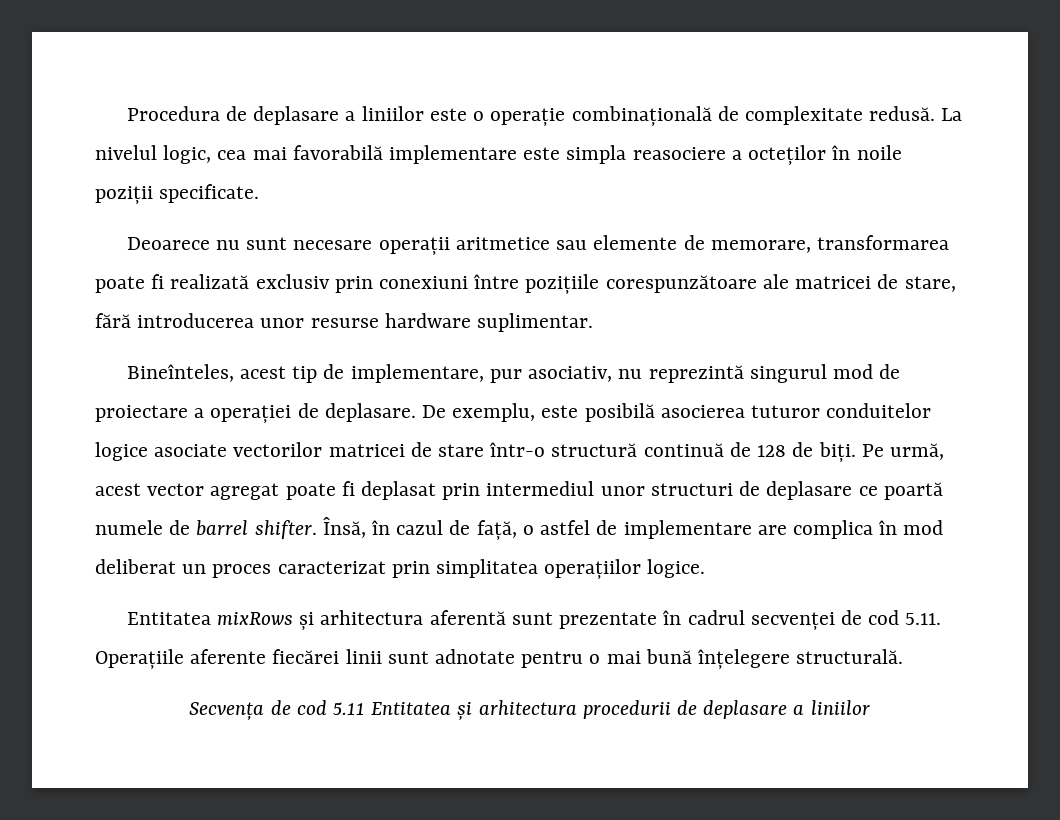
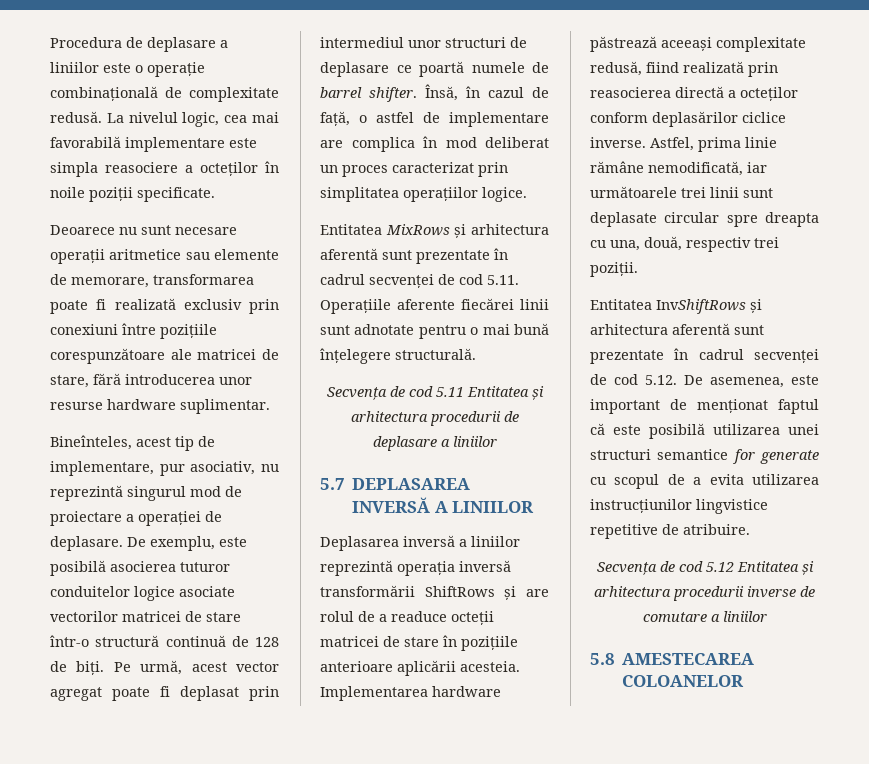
- Entitatea mixRows și arhitectura aferentă sunt prezentate în cadrul secvenței de cod 5.11. Operațiile aferente fiecărei linii sunt adnotate pentru o mai bună înțelegere structurală.
+ Entitatea MixRows și arhitectura aferentă sunt prezentate în cadrul secvenței de cod 5.11. Operațiile aferente fiecărei linii sunt adnotate pentru o mai bună înțelegere structurală.
+ 5.7 DEPLASAREA INVERSĂ A LINIILOR
+ Deplasarea inversă a liniilor reprezintă operația inversă transformării ShiftRows și are rolul de a readuce octeții matricei de stare în pozițiile anterioare aplicării acesteia. Implementarea hardware păstrează aceeași complexitate redusă, fiind realizată prin reasocierea directă a octeților conform deplasărilor ciclice inverse. Astfel, prima linie rămâne nemodificată, iar următoarele trei linii sunt deplasate circular spre dreapta cu una, două, respectiv trei poziții.
+ Entitatea InvShiftRows și arhitectura aferentă sunt prezentate în cadrul secvenței de cod 5.12. De asemenea, este important de menționat faptul că este posibilă utilizarea unei structuri semantice for generate cu scopul de a evita utilizarea instrucțiunilor lingvistice repetitive de atribuire.
+ Secvența de cod 5.12 Entitatea și arhitectura procedurii inverse de comutare a liniilor
+ 5.8 AMESTECAREA COLOANELOR

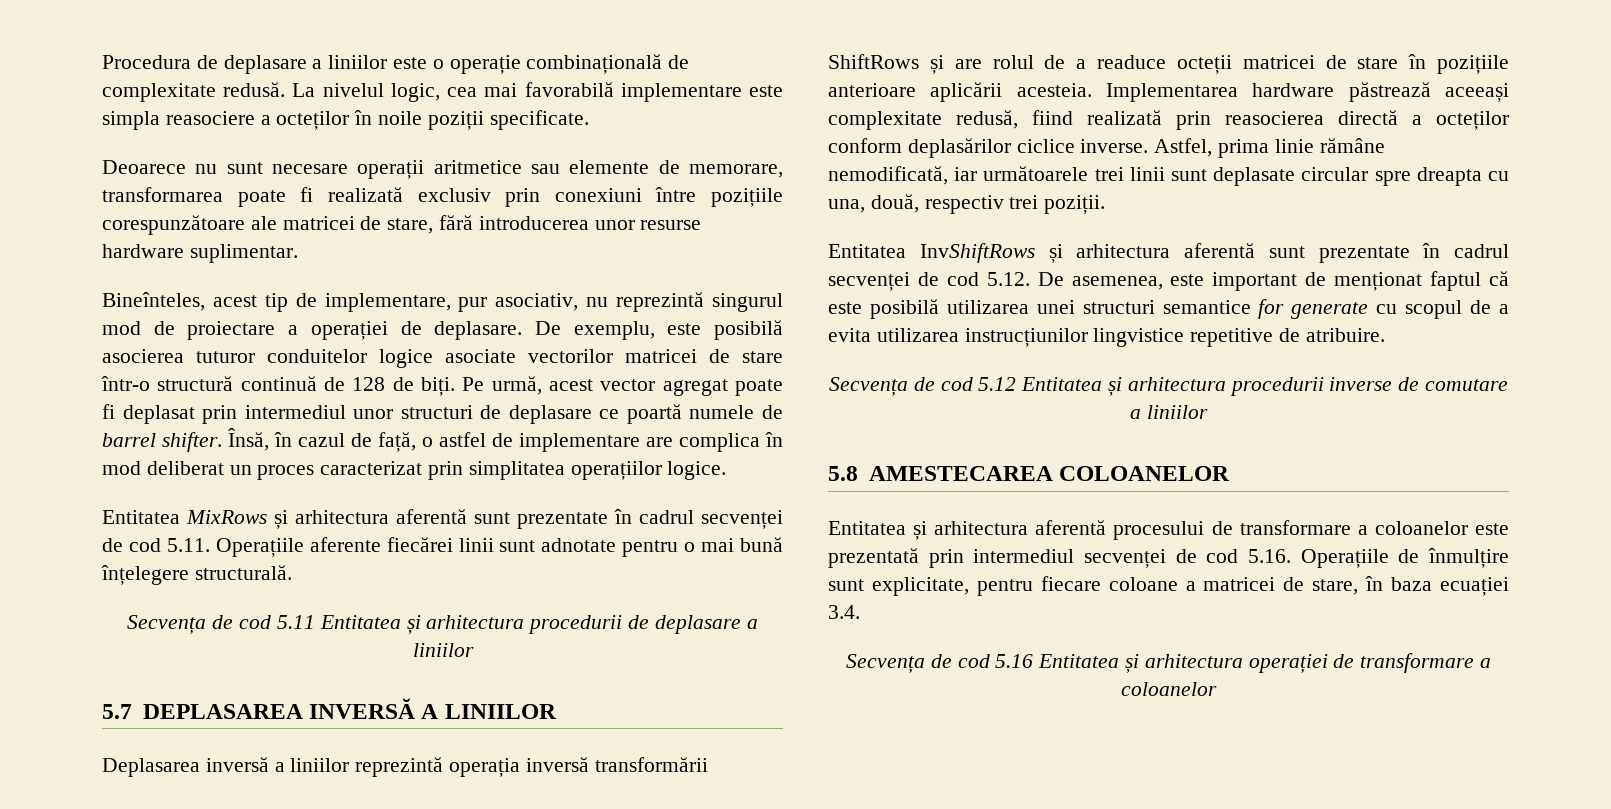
+ Entitatea și arhitectura aferentă procesului de transformare a coloanelor este prezentată prin intermediul secvenței de cod 5.16. Operațiile de înmulțire sunt explicitate, pentru fiecare coloane a matricei de stare, în baza ecuației 3.4.
+ Secvența de cod 5.16 Entitatea și arhitectura operației de transformare a coloanelor

